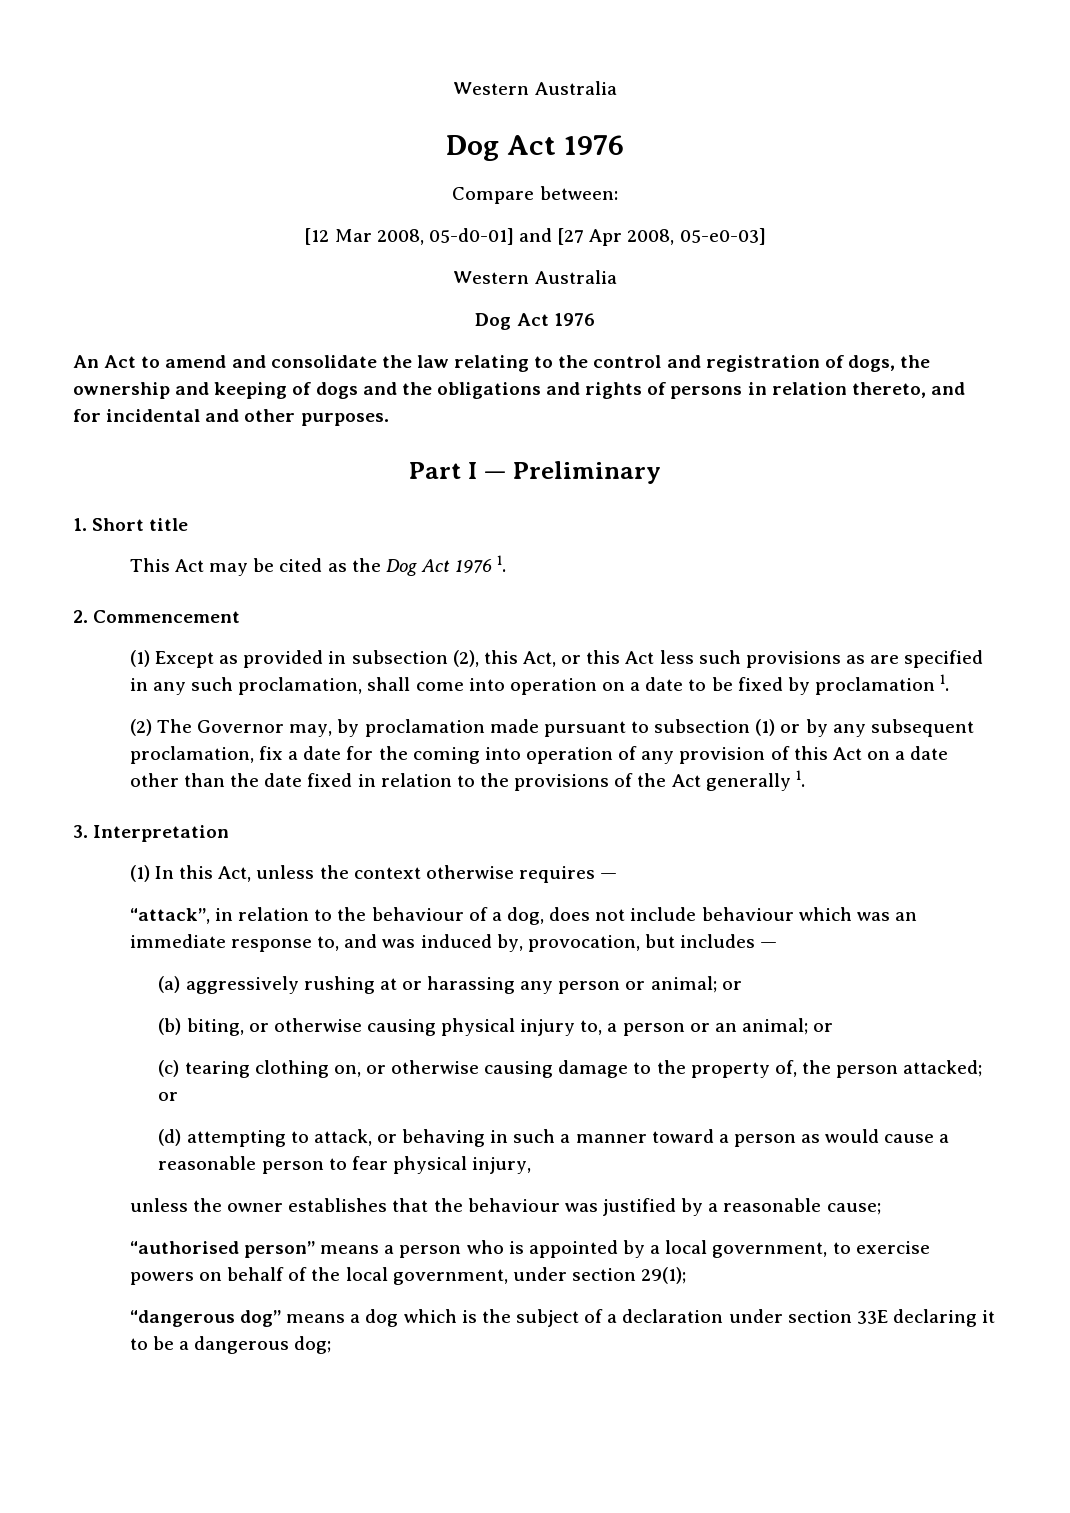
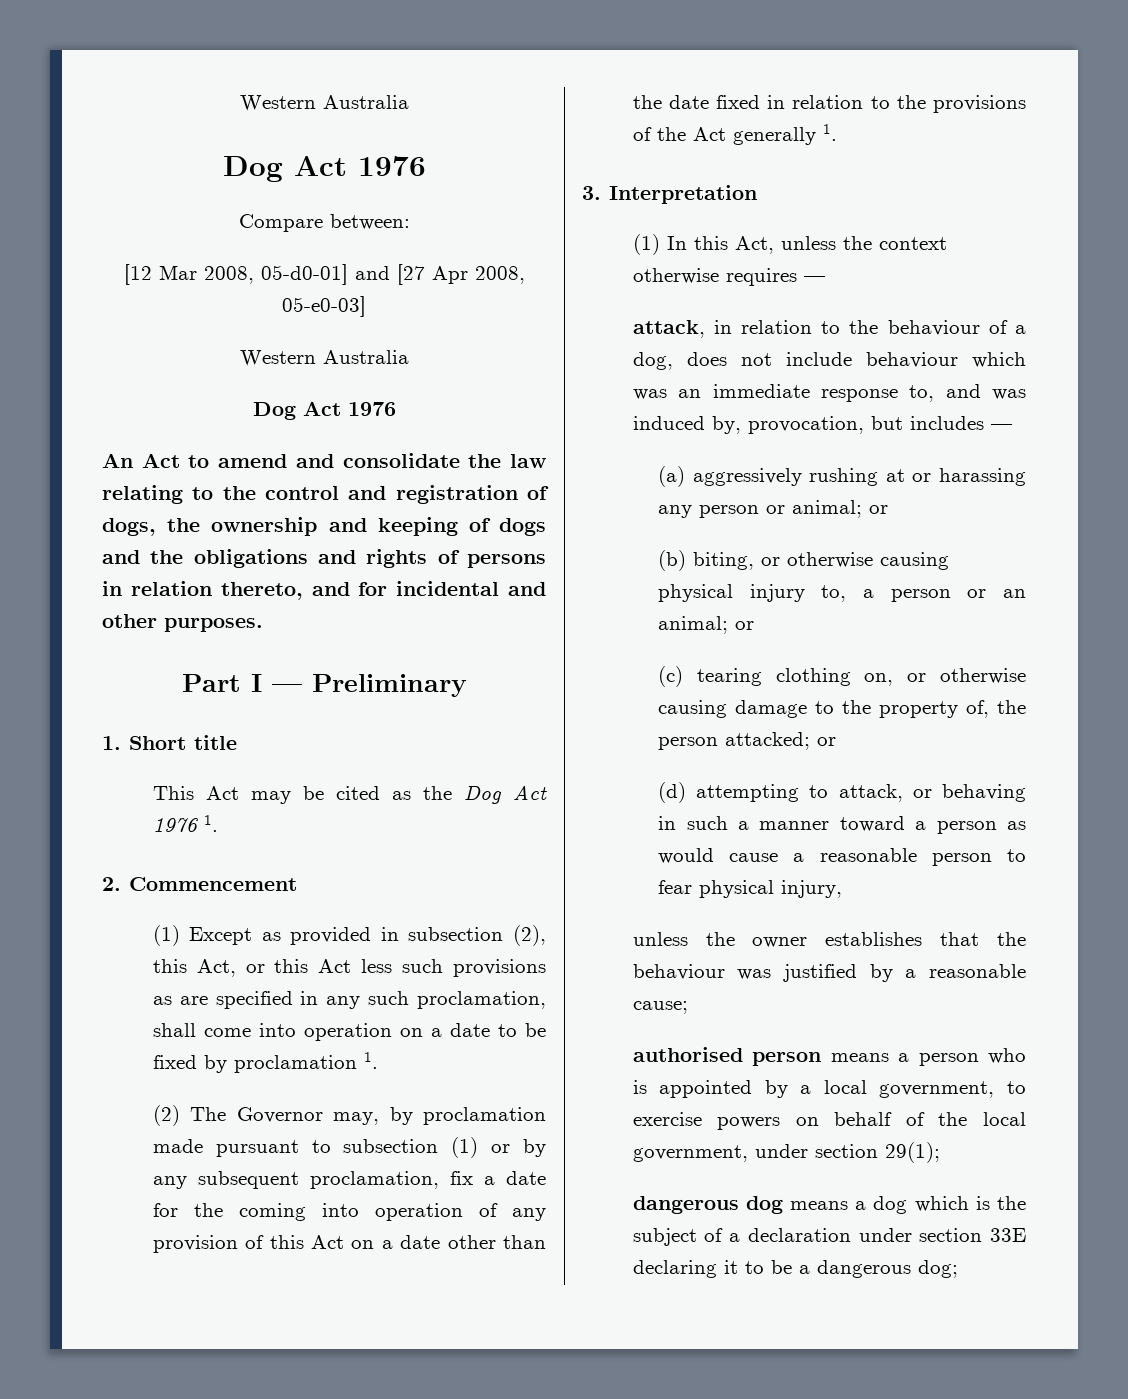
- “attack”, in relation to the behaviour of a dog, does not include behaviour which was an immediate response to, and was induced by, provocation, but includes —
+ attack, in relation to the behaviour of a dog, does not include behaviour which was an immediate response to, and was induced by, provocation, but includes —
- “authorised person” means a person who is appointed by a local government, to exercise powers on behalf of the local government, under section 29(1);
+ authorised person means a person who is appointed by a local government, to exercise powers on behalf of the local government, under section 29(1);
- “dangerous dog” means a dog which is the subject of a declaration under section 33E declaring it to be a dangerous dog;
+ dangerous dog means a dog which is the subject of a declaration under section 33E declaring it to be a dangerous dog;

